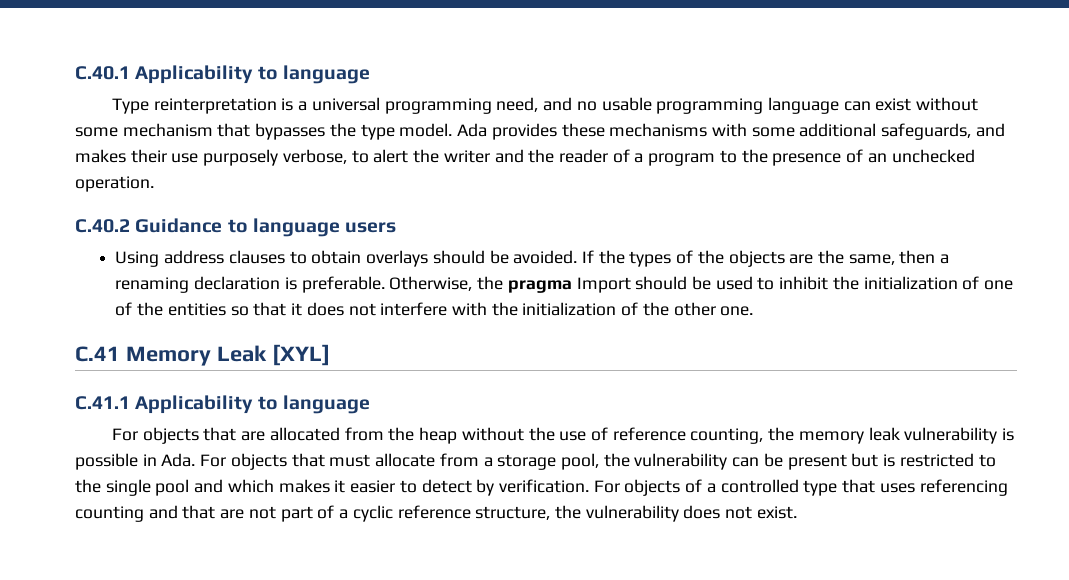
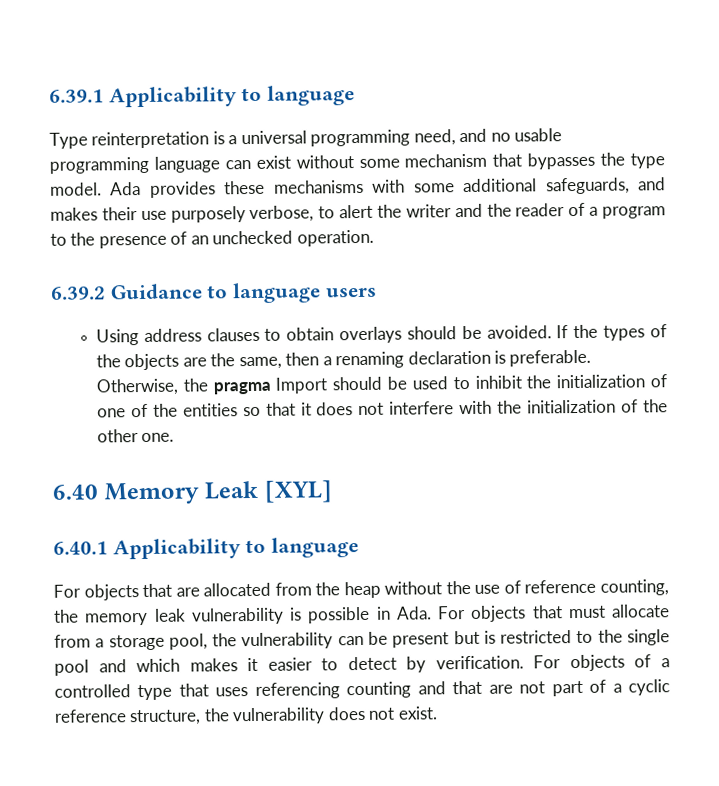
- C.40.1 Applicability to language
+ 6.39.1 Applicability to language
- C.40.2 Guidance to language users
+ 6.39.2 Guidance to language users
- C.41 Memory Leak [XYL]
+ 6.40 Memory Leak [XYL]
- C.41.1 Applicability to language
+ 6.40.1 Applicability to language

